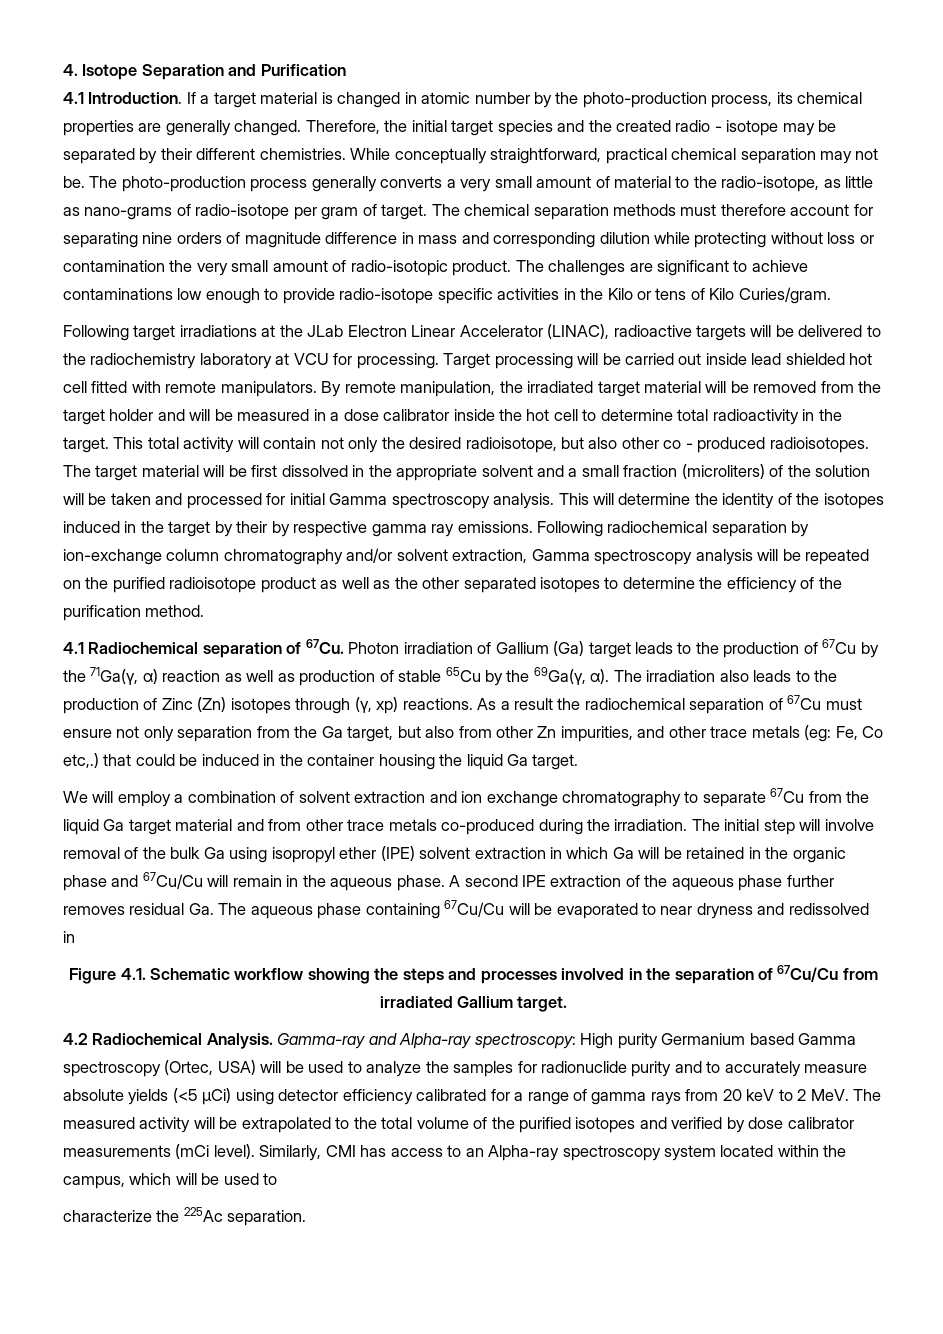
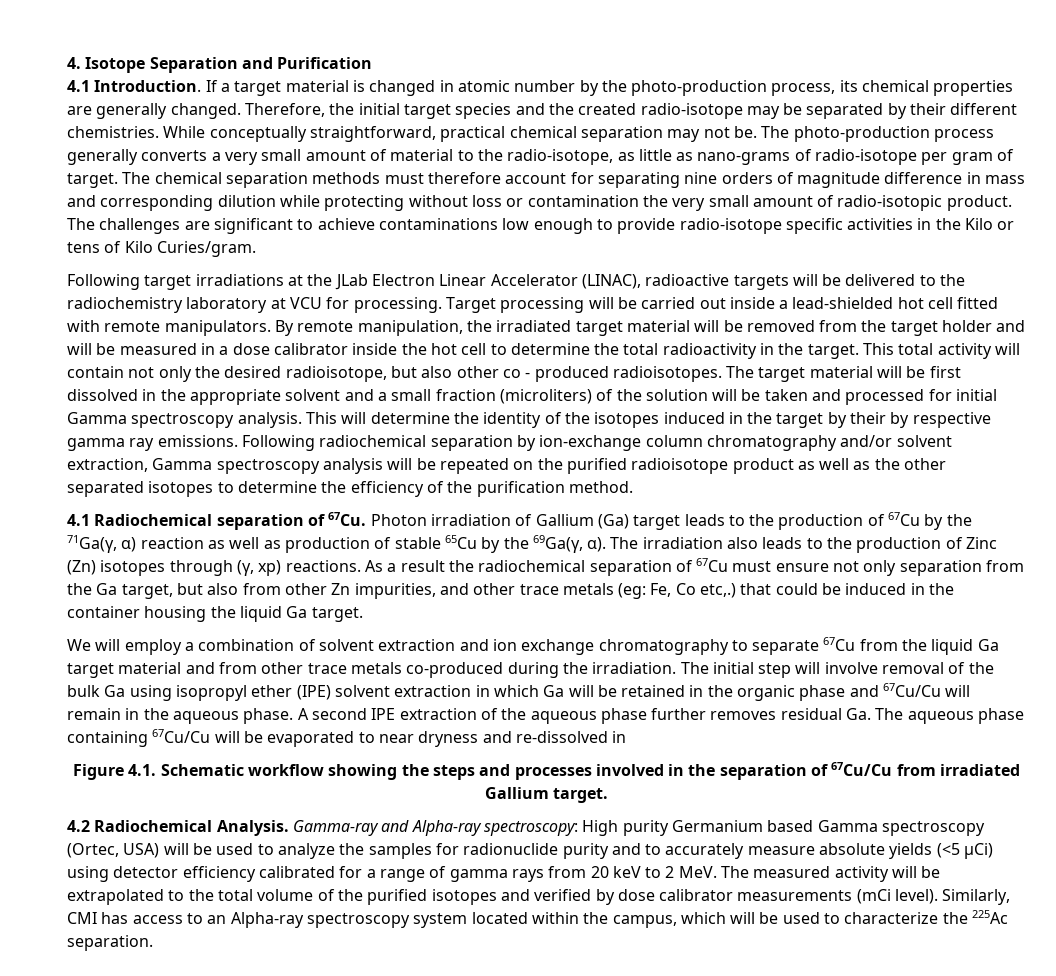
- Therefore, the initial target species and the created radio - isotope may be separated by their different chemistries.
+ Therefore, the initial target species and the created radio-isotope may be separated by their different chemistries.
- Target processing will be carried out inside lead shielded hot cell fitted with remote manipulators.
+ Target processing will be carried out inside a lead-shielded hot cell fitted with remote manipulators.
- By remote manipulation, the irradiated target material will be removed from the target holder and will be measured in a dose calibrator inside the hot cell to determine total radioactivity in the target.
+ By remote manipulation, the irradiated target material will be removed from the target holder and will be measured in a dose calibrator inside the hot cell to determine the total radioactivity in the target.
- A second IPE extraction of the aqueous phase further removes residual Ga. The aqueous phase containing 67Cu/Cu will be evaporated to near dryness and redissolved in
+ A second IPE extraction of the aqueous phase further removes residual Ga. The aqueous phase containing 67Cu/Cu will be evaporated to near dryness and re-dissolved in
- Similarly, CMI has access to an Alpha-ray spectroscopy system located within the campus, which will be used to
- characterize the 225Ac separation.
+ Similarly, CMI has access to an Alpha-ray spectroscopy system located within the campus, which will be used to characterize the 225Ac separation.

